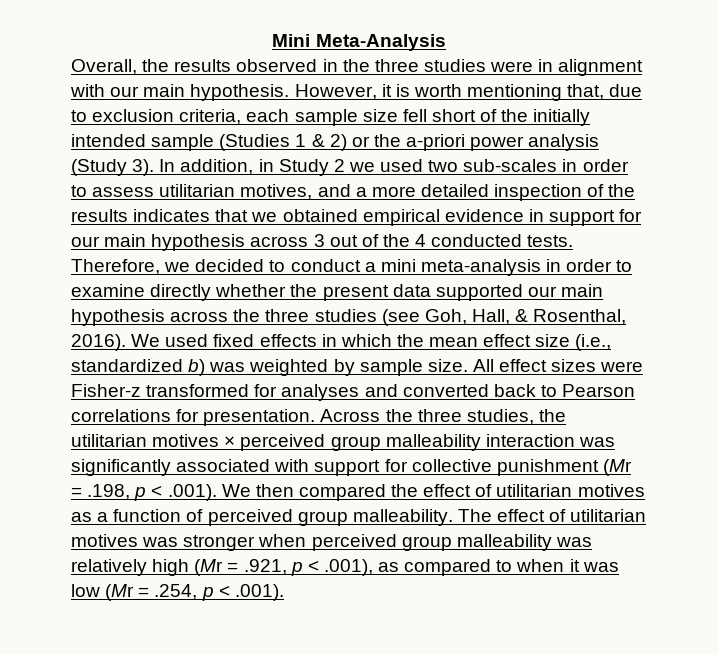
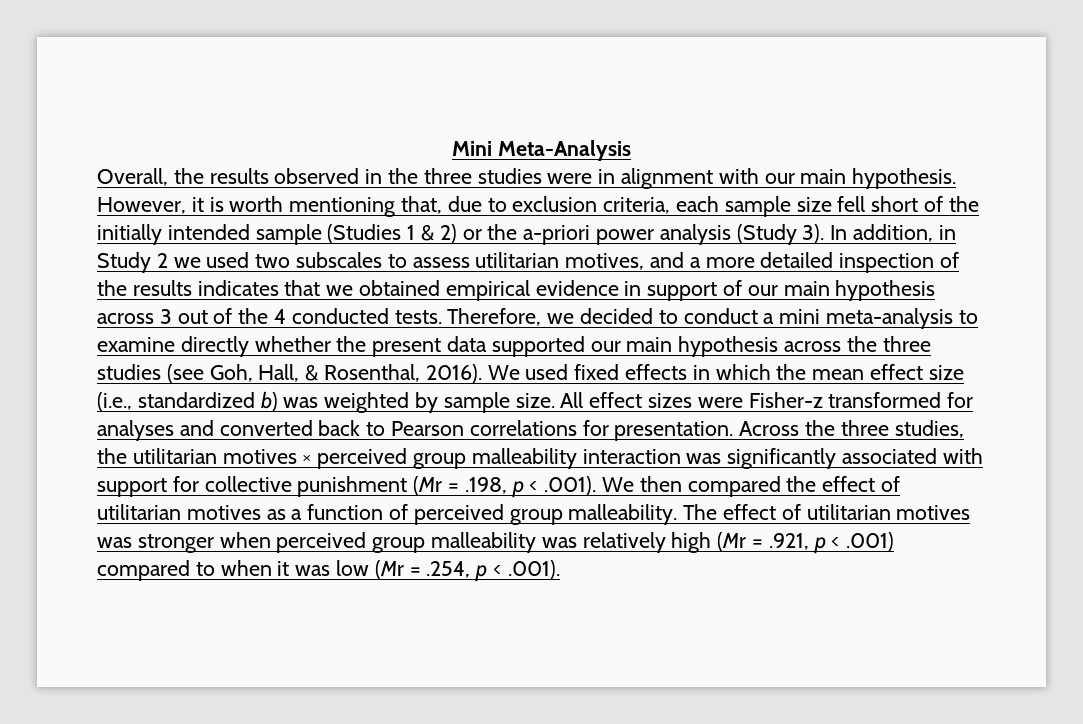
- In addition, in Study 2 we used two sub-scales in order to assess utilitarian motives, and a more detailed inspection of the results indicates that we obtained empirical evidence in support for our main hypothesis across 3 out of the 4 conducted tests.
+ In addition, in Study 2 we used two subscales to assess utilitarian motives, and a more detailed inspection of the results indicates that we obtained empirical evidence in support of our main hypothesis across 3 out of the 4 conducted tests.
- Therefore, we decided to conduct a mini meta-analysis in order to examine directly whether the present data supported our main hypothesis across the three studies (see Goh, Hall, & Rosenthal, 2016).
+ Therefore, we decided to conduct a mini meta-analysis to examine directly whether the present data supported our main hypothesis across the three studies (see Goh, Hall, & Rosenthal, 2016).
- The effect of utilitarian motives was stronger when perceived group malleability was relatively high (Mr = .921, p < .001), as compared to when it was low (Mr = .254, p < .001).
+ The effect of utilitarian motives was stronger when perceived group malleability was relatively high (Mr = .921, p < .001) compared to when it was low (Mr = .254, p < .001).

